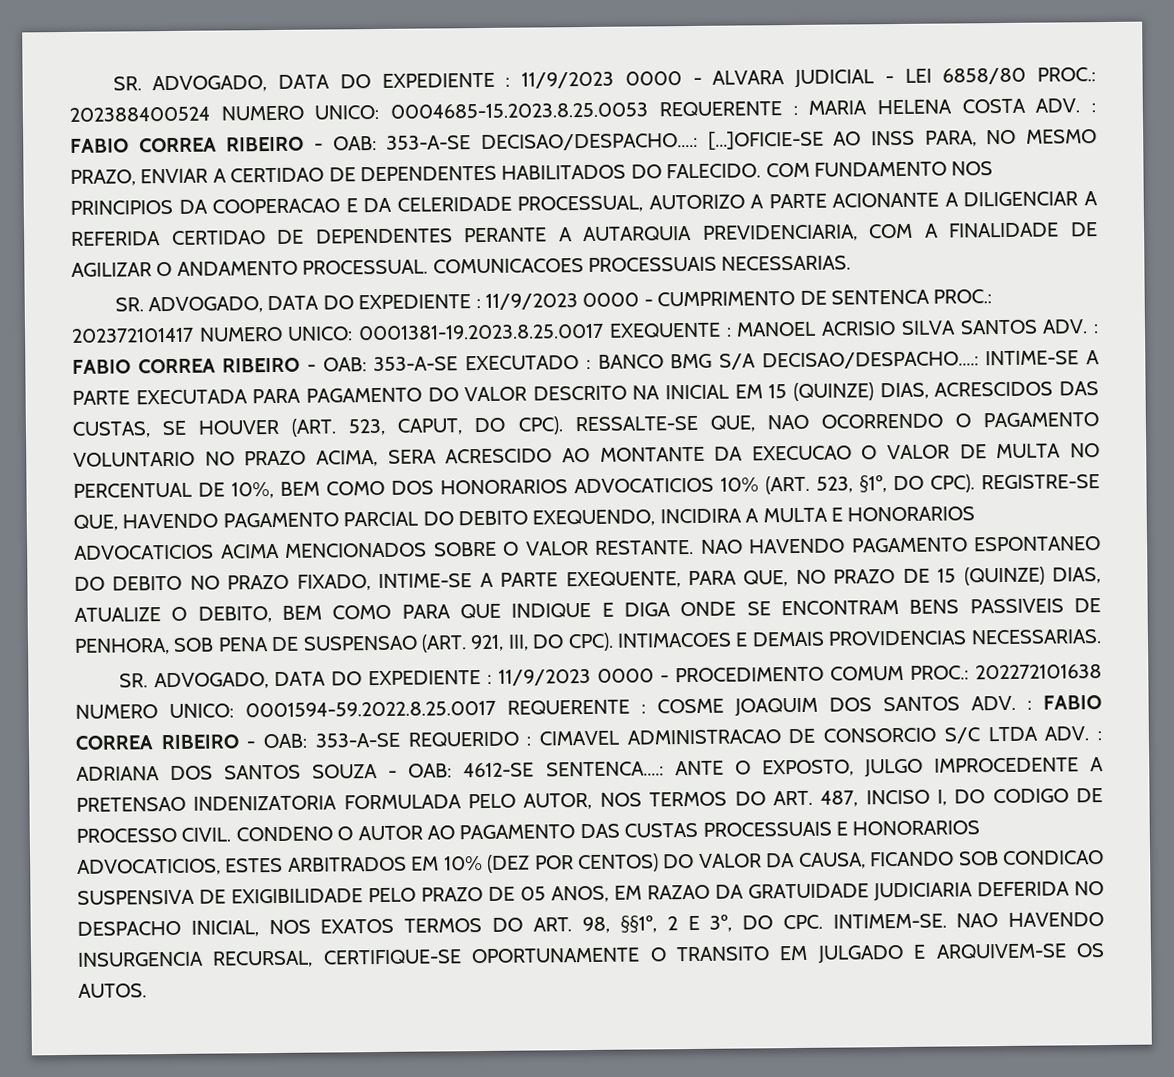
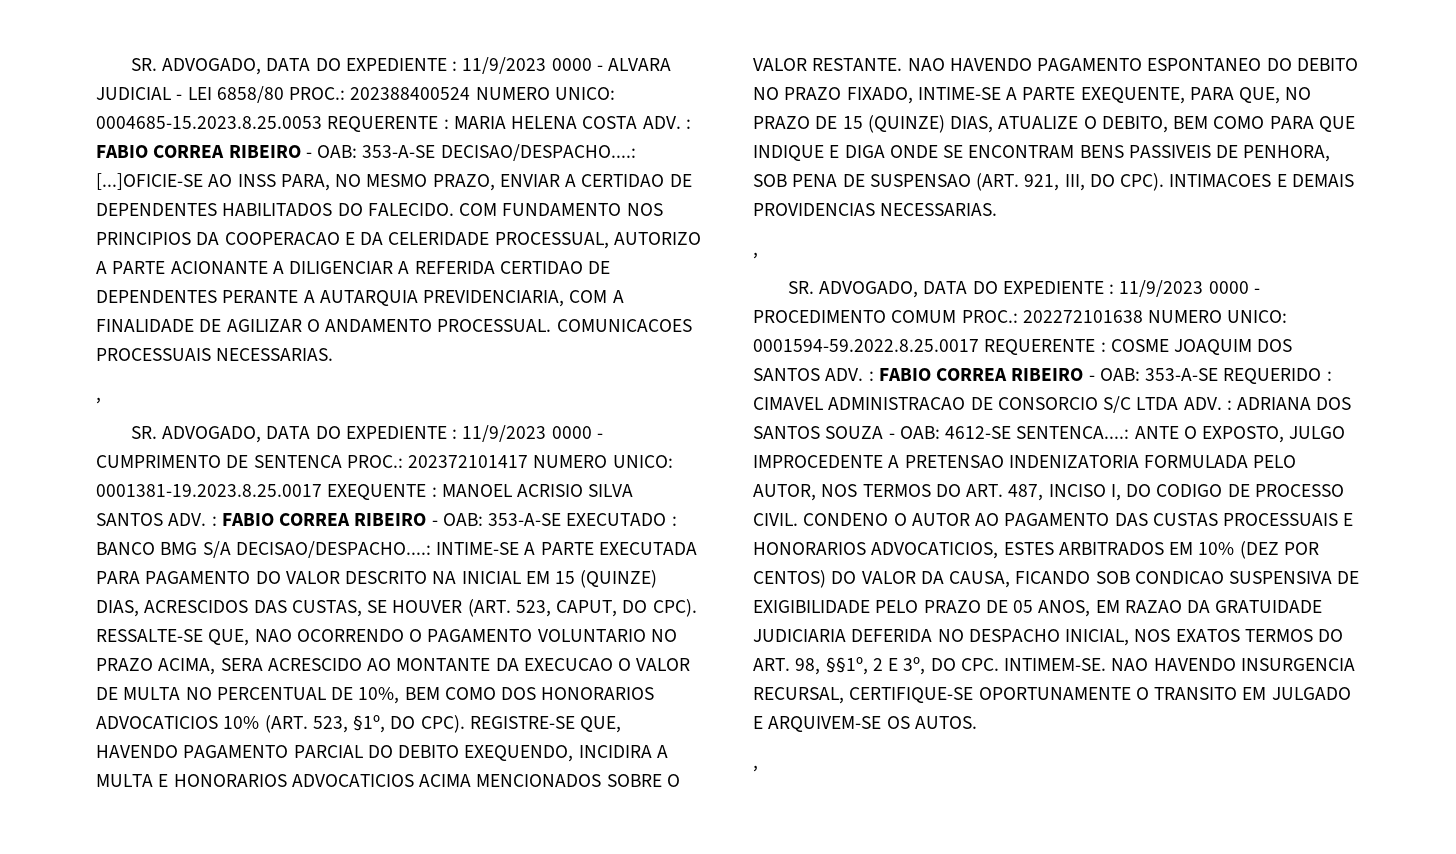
  COMUNICACOES PROCESSUAIS NECESSARIAS.
+ ,
  INTIMACOES E DEMAIS PROVIDENCIAS NECESSARIAS.
+ ,
  NAO HAVENDO INSURGENCIA RECURSAL, CERTIFIQUE-SE OPORTUNAMENTE O TRANSITO EM JULGADO E ARQUIVEM-SE OS AUTOS.
+ ,

